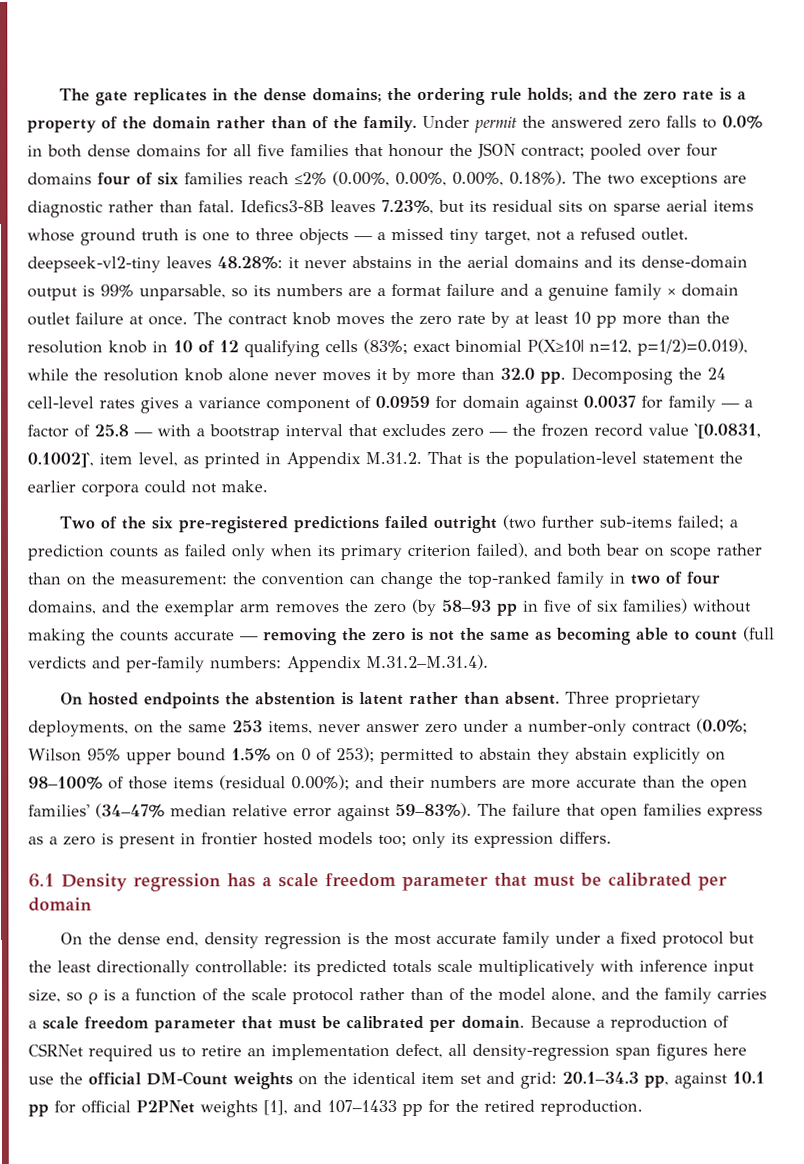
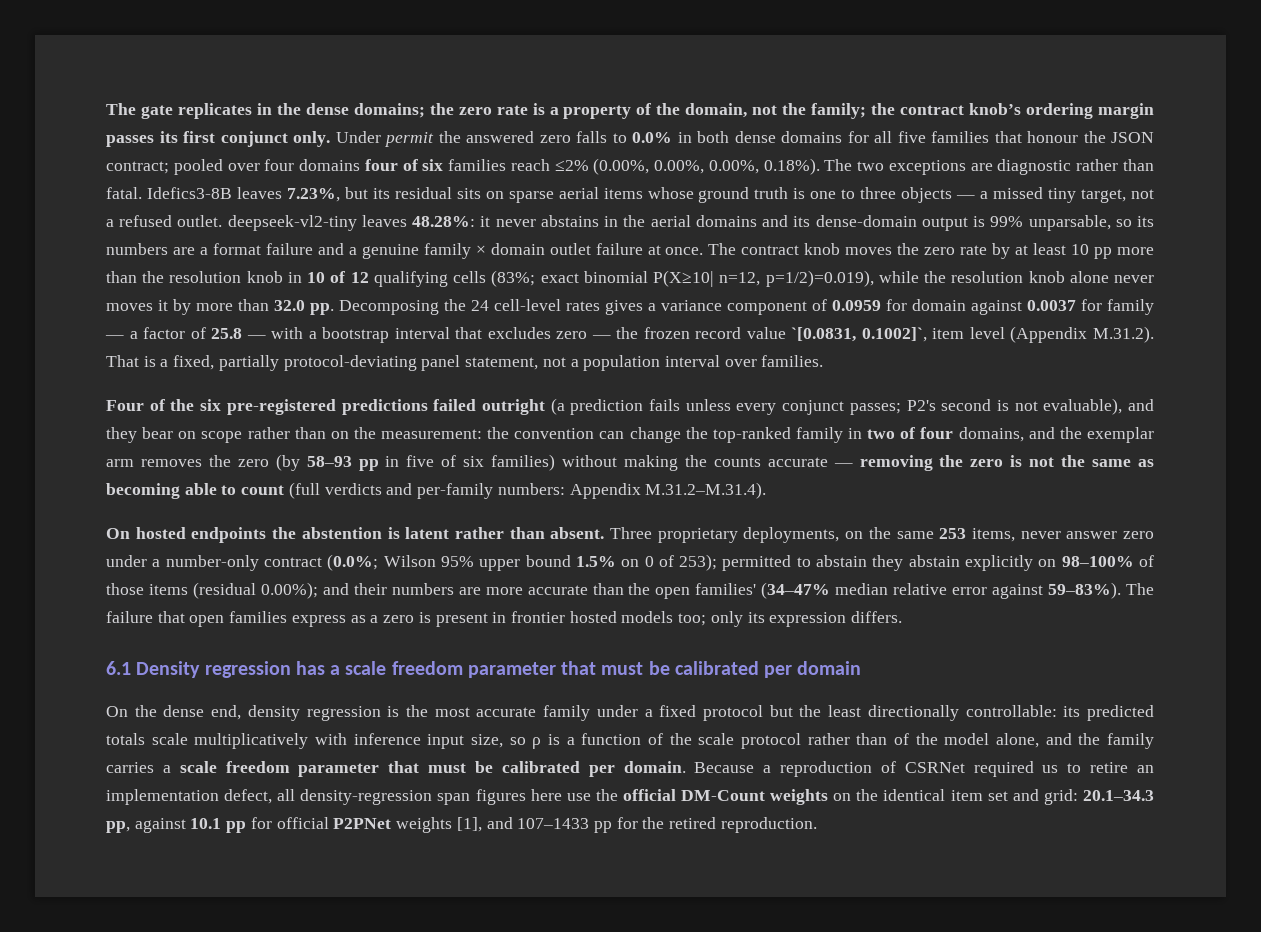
- The gate replicates in the dense domains; the ordering rule holds; and the zero rate is a property of the domain rather than of the family.
+ The gate replicates in the dense domains; the zero rate is a property of the domain, not the family; the contract knob’s ordering margin passes its first conjunct only.
- exact binomial P(X≥10| n=12, p=1/2)=0.019), while the resolution knob alone never moves it by more than 32.0 pp. Decomposing the 24 cell-level rates gives a variance component of 0.0959 for domain against 0.0037 for family — a factor of 25.8 — with a bootstrap interval that excludes zero — the frozen record value `[0.0831, 0.1002]`, item level, as printed in Appendix M.31.2. That is the population-level statement the earlier corpora could not make.
- Two of the six pre-registered predictions failed outright (two further sub-items failed; a prediction counts as failed only when its primary criterion failed), and both bear on scope rather than on the measurement:
+ exact binomial P(X≥10| n=12, p=1/2)=0.019), while the resolution knob alone never moves it by more than 32.0 pp. Decomposing the 24 cell-level rates gives a variance component of 0.0959 for domain against 0.0037 for family — a factor of 25.8 — with a bootstrap interval that excludes zero — the frozen record value `[0.0831, 0.1002]`, item level (Appendix M.31.2). That is a fixed, partially protocol-deviating panel statement, not a population interval over families.
+ Four of the six pre-registered predictions failed outright (a prediction fails unless every conjunct passes; P2's second is not evaluable), and they bear on scope rather than on the measurement:

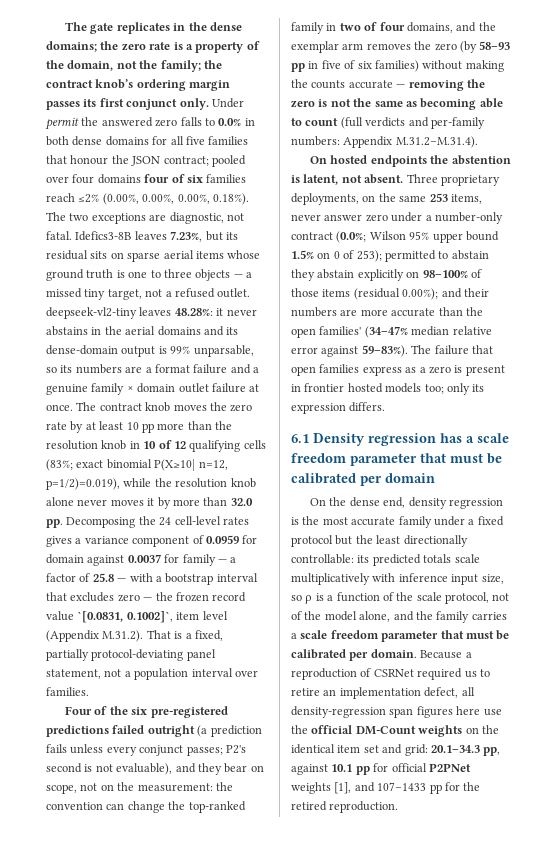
- Under permit the answered zero falls to 0.0% in both dense domains for all five families that honour the JSON contract; pooled over four domains four of six families reach ≤2% (0.00%, 0.00%, 0.00%, 0.18%). The two exceptions are diagnostic rather than fatal.
+ Under permit the answered zero falls to 0.0% in both dense domains for all five families that honour the JSON contract; pooled over four domains four of six families reach ≤2% (0.00%, 0.00%, 0.00%, 0.18%). The two exceptions are diagnostic, not fatal.
- P2's second is not evaluable), and they bear on scope rather than on the measurement:
+ P2's second is not evaluable), and they bear on scope, not on the measurement:
- On hosted endpoints the abstention is latent rather than absent.
+ On hosted endpoints the abstention is latent, not absent.
- On the dense end, density regression is the most accurate family under a fixed protocol but the least directionally controllable: its predicted totals scale multiplicatively with inference input size, so ρ is a function of the scale protocol rather than of the model alone, and the family carries a scale freedom parameter that must be calibrated per domain.
+ On the dense end, density regression is the most accurate family under a fixed protocol but the least directionally controllable: its predicted totals scale multiplicatively with inference input size, so ρ is a function of the scale protocol, not of the model alone, and the family carries a scale freedom parameter that must be calibrated per domain.

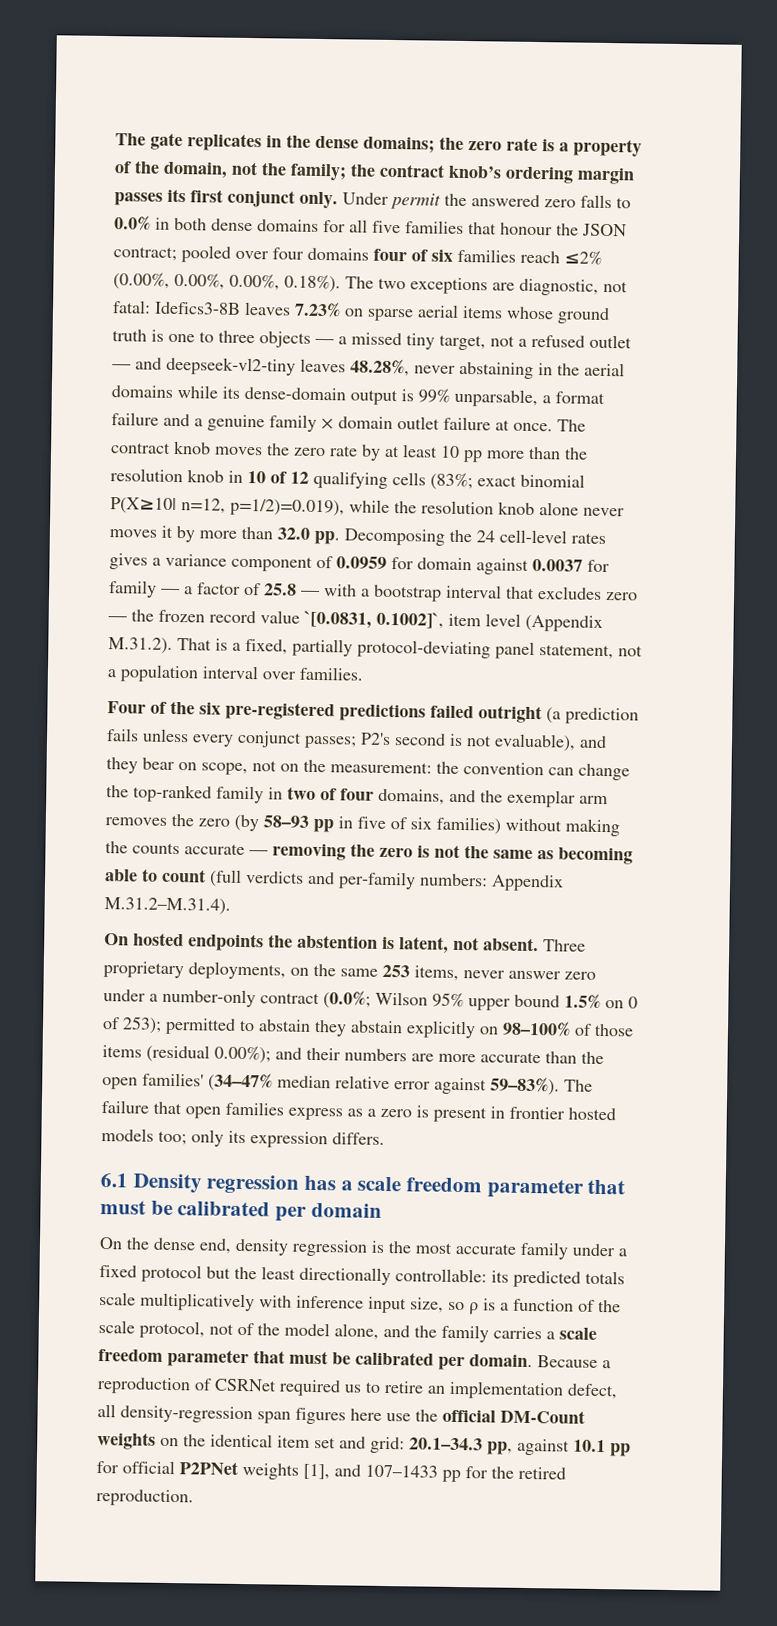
- pooled over four domains four of six families reach ≤2% (0.00%, 0.00%, 0.00%, 0.18%). The two exceptions are diagnostic, not fatal.
+ pooled over four domains four of six families reach ≤2% (0.00%, 0.00%, 0.00%, 0.18%). The two exceptions are diagnostic, not fatal:
- Idefics3-8B leaves 7.23%, but its residual sits on sparse aerial items whose ground truth is one to three objects — a missed tiny target, not a refused outlet. deepseek-vl2-tiny leaves 48.28%: it never abstains in the aerial domains and its dense-domain output is 99% unparsable, so its numbers are a format failure and a genuine family × domain outlet failure at once.
+ Idefics3-8B leaves 7.23% on sparse aerial items whose ground truth is one to three objects — a missed tiny target, not a refused outlet — and deepseek-vl2-tiny leaves 48.28%, never abstaining in the aerial domains while its dense-domain output is 99% unparsable, a format failure and a genuine family × domain outlet failure at once.

